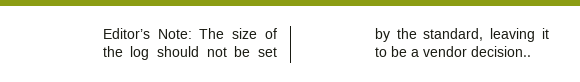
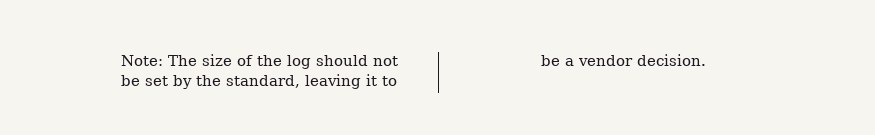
- Editor’s Note: The size of the log should not be set by the standard, leaving it to be a vendor decision..
+ Note: The size of the log should not be set by the standard, leaving it to be a vendor decision.

